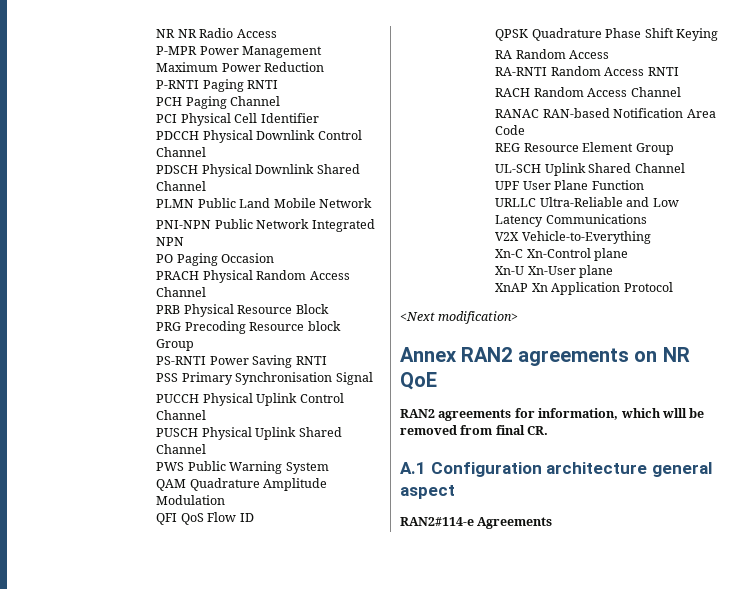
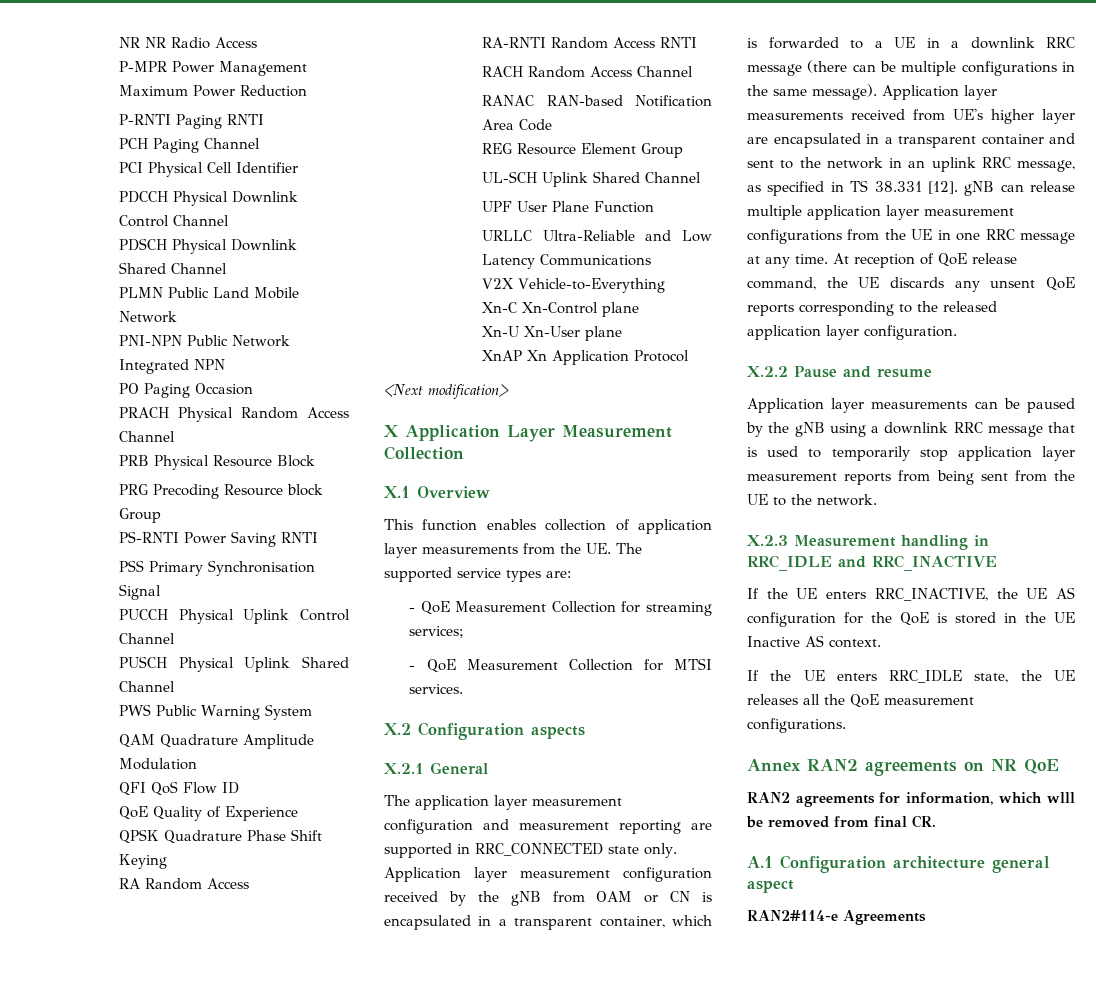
+ QoE Quality of Experience
+ X Application Layer Measurement Collection
+ X.1 Overview
+ This function enables collection of application layer measurements from the UE. The supported service types are:
+ - QoE Measurement Collection for streaming services;
+ - QoE Measurement Collection for MTSI services.
+ X.2 Configuration aspects
+ X.2.1 General
+ The application layer measurement configuration and measurement reporting are supported in RRC_CONNECTED state only. Application layer measurement configuration received by the gNB from OAM or CN is encapsulated in a transparent container, which is forwarded to a UE in a downlink RRC message (there can be multiple configurations in the same message). Application layer measurements received from UE's higher layer are encapsulated in a transparent container and sent to the network in an uplink RRC message, as specified in TS 38.331 [12]. gNB can release multiple application layer measurement configurations from the UE in one RRC message at any time. At reception of QoE release command, the UE discards any unsent QoE reports corresponding to the released application layer configuration.
+ X.2.2 Pause and resume
+ Application layer measurements can be paused by the gNB using a downlink RRC message that is used to temporarily stop application layer measurement reports from being sent from the UE to the network.
+ X.2.3 Measurement handling in RRC_IDLE and RRC_INACTIVE
+ If the UE enters RRC_INACTIVE, the UE AS configuration for the QoE is stored in the UE Inactive AS context.
+ If the UE enters RRC_IDLE state, the UE releases all the QoE measurement configurations.

